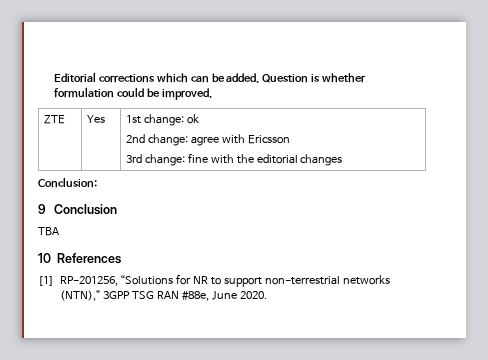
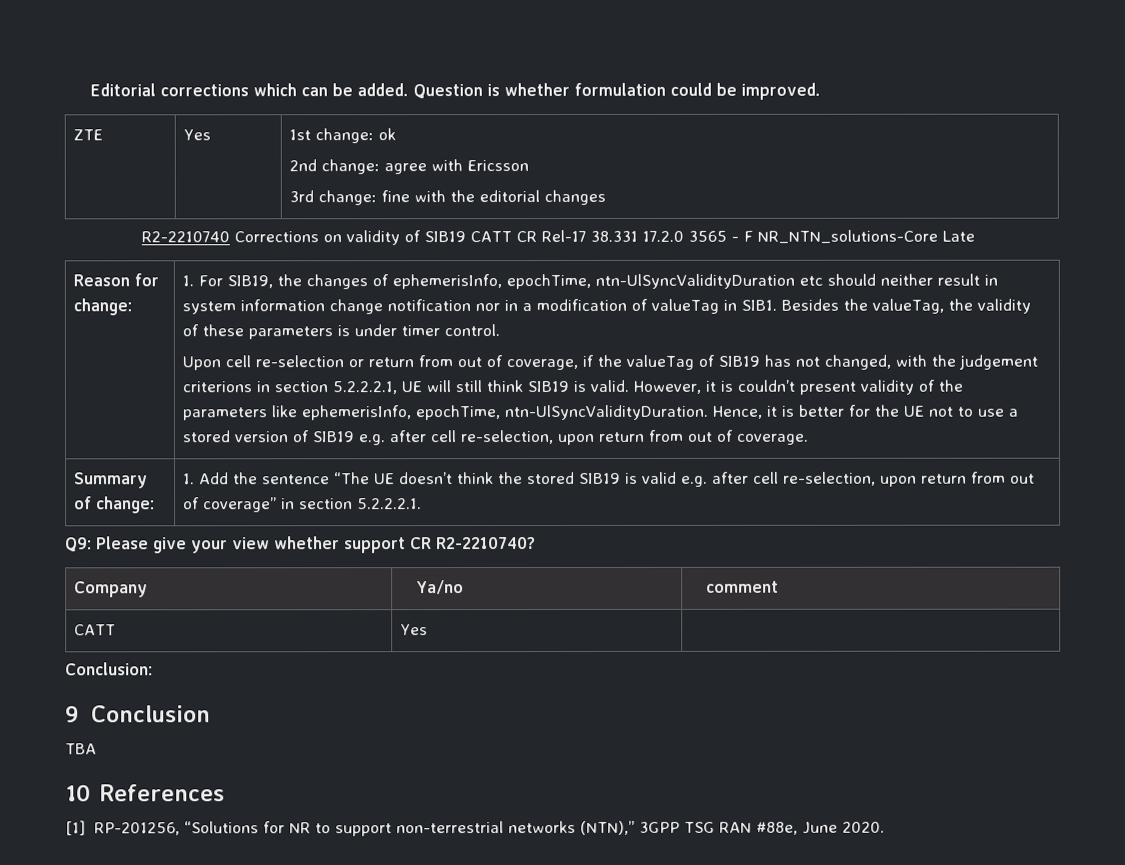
+ R2-2210740 Corrections on validity of SIB19 CATT CR Rel-17 38.331 17.2.0 3565 - F NR_NTN_solutions-Core Late
+ Reason for change: | 1. For SIB19, the changes of ephemerisInfo, epochTime, ntn-UlSyncValidityDuration etc should neither result in system information change notification nor in a modification of valueTag in SIB1. Besides the valueTag, the validity of these parameters is under timer control.
+ Upon cell re-selection or return from out of coverage, if the valueTag of SIB19 has not changed, with the judgement criterions in section 5.2.2.2.1, UE will still think SIB19 is valid. However, it is couldn’t present validity of the parameters like ephemerisInfo, epochTime, ntn-UlSyncValidityDuration. Hence, it is better for the UE not to use a stored version of SIB19 e.g. after cell re-selection, upon return from out of coverage.
+ Summary of change: | 1. Add the sentence “The UE doesn’t think the stored SIB19 is valid e.g. after cell re-selection, upon return from out of coverage” in section 5.2.2.2.1.
+ Q9: Please give your view whether support CR R2-2210740?
+ Company | Ya/no | comment
+ CATT | Yes |

